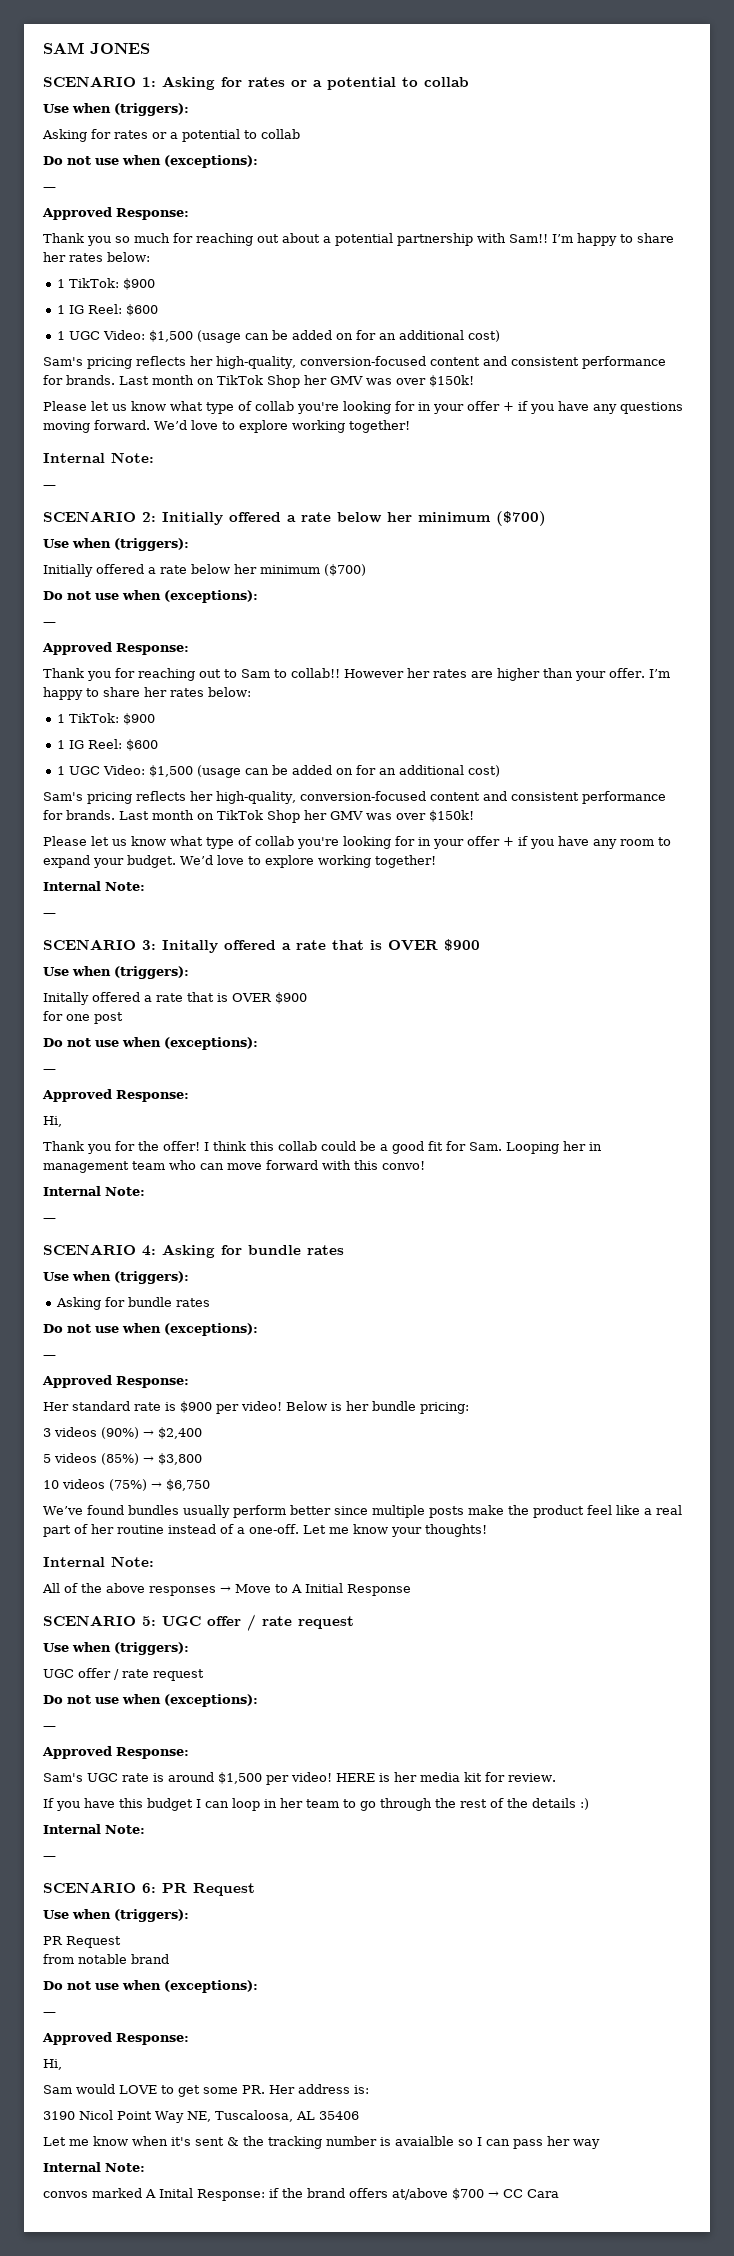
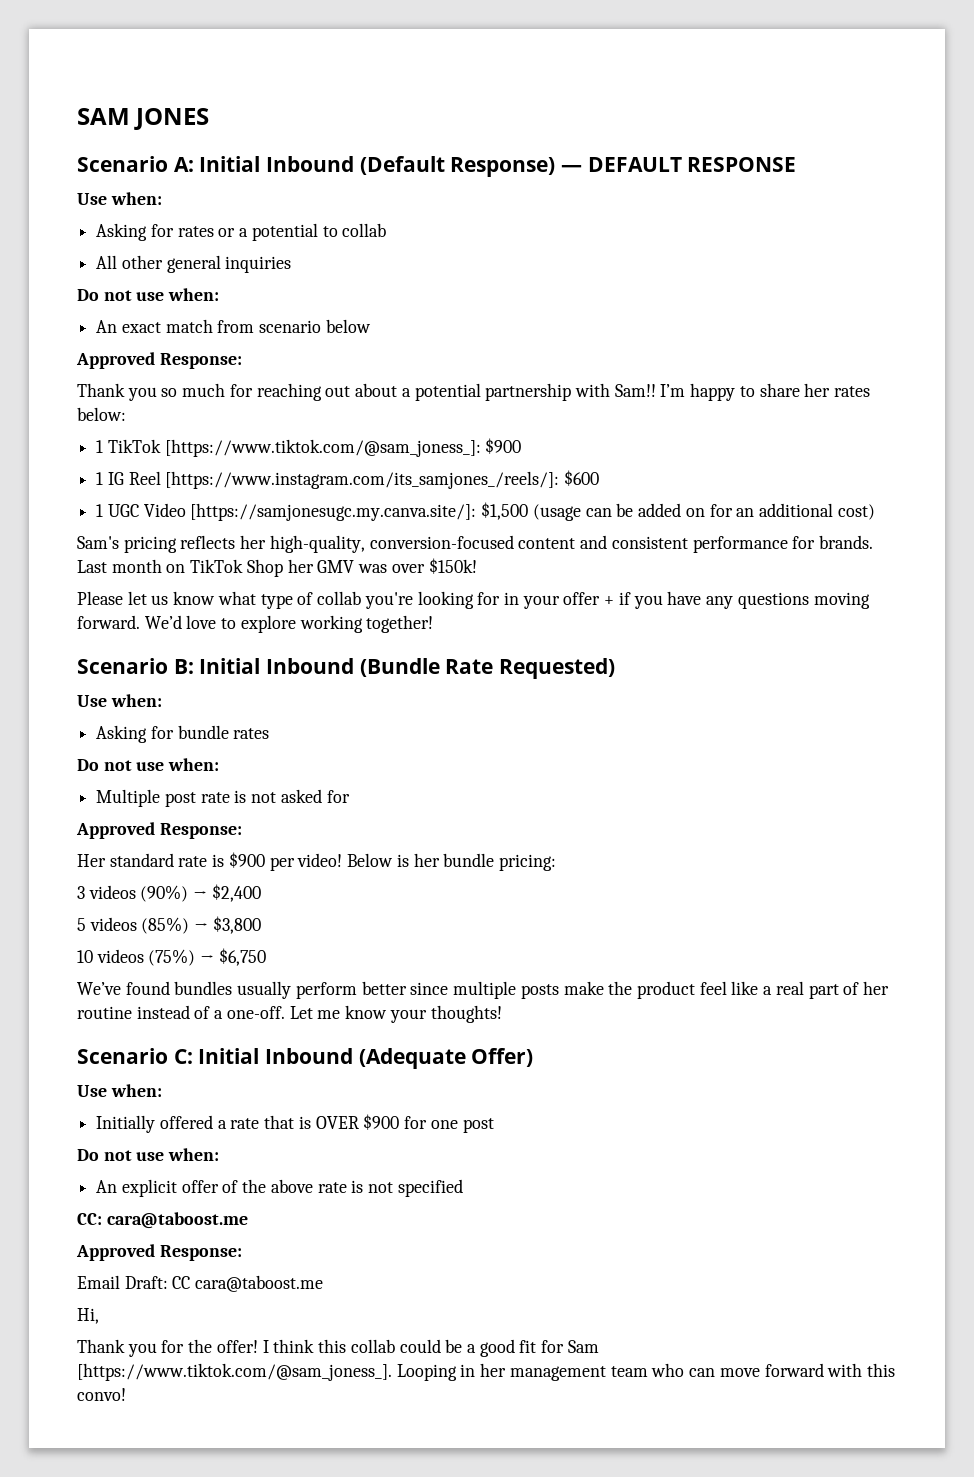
- SCENARIO 1: Asking for rates or a potential to collab
- Use when (triggers):
+ Scenario A: Initial Inbound (Default Response) — DEFAULT RESPONSE
+ Use when:
  Asking for rates or a potential to collab
- Do not use when (exceptions):
- —
+ All other general inquiries
+ Do not use when:
+ An exact match from scenario below
  Thank you so much for reaching out about a potential partnership with Sam!! I’m happy to share her rates below:
- 1 TikTok: $900
- 1 IG Reel: $600
- 1 UGC Video: $1,500 (usage can be added on for an additional cost)
+ 1 TikTok [https://www.tiktok.com/@sam_joness_]: $900
+ 1 IG Reel [https://www.instagram.com/its_samjones_/reels/]: $600
+ 1 UGC Video [https://samjonesugc.my.canva.site/]: $1,500 (usage can be added on for an additional cost)
  Please let us know what type of collab you're looking for in your offer + if you have any questions moving forward. We’d love to explore working together!
- Internal Note:
- —
- SCENARIO 2: Initially offered a rate below her minimum ($700)
- Use when (triggers):
- Initially offered a rate below her minimum ($700)
- Do not use when (exceptions):
- —
- Approved Response:
- Thank you for reaching out to Sam to collab!! However her rates are higher than your offer. I’m happy to share her rates below:
- 1 TikTok: $900
- 1 IG Reel: $600
- 1 UGC Video: $1,500 (usage can be added on for an additional cost)
- Sam's pricing reflects her high-quality, conversion-focused content and consistent performance for brands. Last month on TikTok Shop her GMV was over $150k!
- Please let us know what type of collab you're looking for in your offer + if you have any room to expand your budget. We’d love to explore working together!
- Internal Note:
- —
- SCENARIO 3: Initally offered a rate that is OVER $900
- Use when (triggers):
- Initally offered a rate that is OVER $900
- for one post
- Do not use when (exceptions):
- —
- Approved Response:
- Hi,
- Thank you for the offer! I think this collab could be a good fit for Sam. Looping her in management team who can move forward with this convo!
- Internal Note:
- —
- SCENARIO 4: Asking for bundle rates
- Use when (triggers):
+ Scenario B: Initial Inbound (Bundle Rate Requested)
+ Use when:
  Asking for bundle rates
- Do not use when (exceptions):
- —
+ Do not use when:
+ Multiple post rate is not asked for
  Let me know your thoughts!
- Internal Note:
- All of the above responses → Move to A Initial Response
- SCENARIO 5: UGC offer / rate request
- Use when (triggers):
- UGC offer / rate request
- Do not use when (exceptions):
- —
+ Scenario C: Initial Inbound (Adequate Offer)
+ Use when:
+ Initially offered a rate that is OVER $900 for one post
+ Do not use when:
+ An explicit offer of the above rate is not specified
+ CC: cara@taboost.me
  Approved Response:
- Sam's UGC rate is around $1,500 per video! HERE is her media kit for review.
- If you have this budget I can loop in her team to go through the rest of the details :)
- Internal Note:
- —
- SCENARIO 6: PR Request
- Use when (triggers):
- PR Request
- from notable brand
- Do not use when (exceptions):
- —
- Approved Response:
+ Email Draft: CC cara@taboost.me
  Hi,
- Sam would LOVE to get some PR. Her address is:
- 3190 Nicol Point Way NE, Tuscaloosa, AL 35406
- Let me know when it's sent & the tracking number is avaialble so I can pass her way
- Internal Note:
- convos marked A Inital Response: if the brand offers at/above $700 → CC Cara
+ Thank you for the offer! I think this collab could be a good fit for Sam [https://www.tiktok.com/@sam_joness_]. Looping in her management team who can move forward with this convo!

